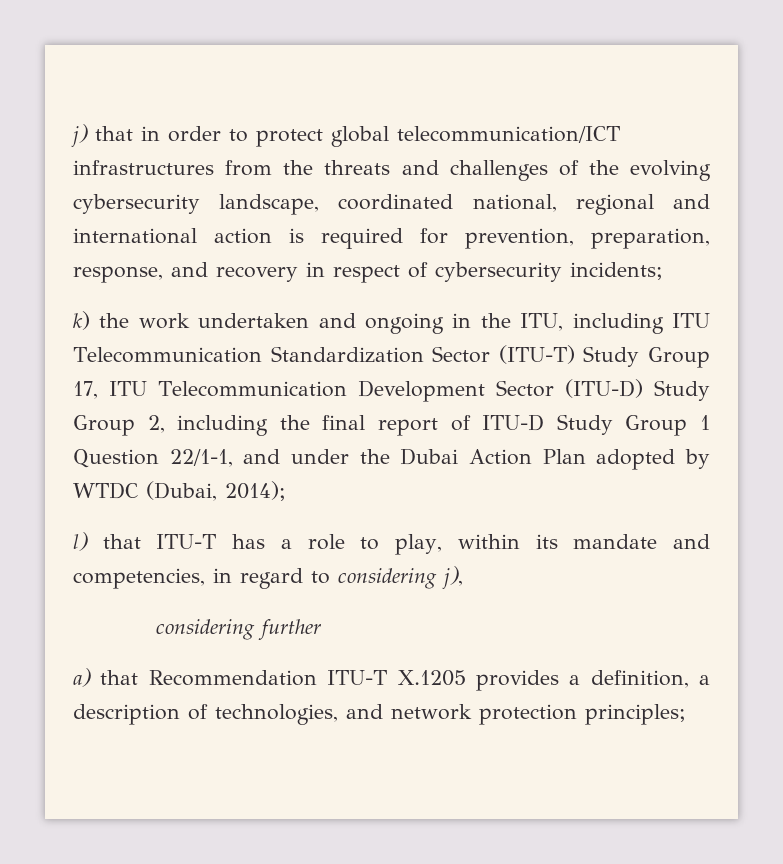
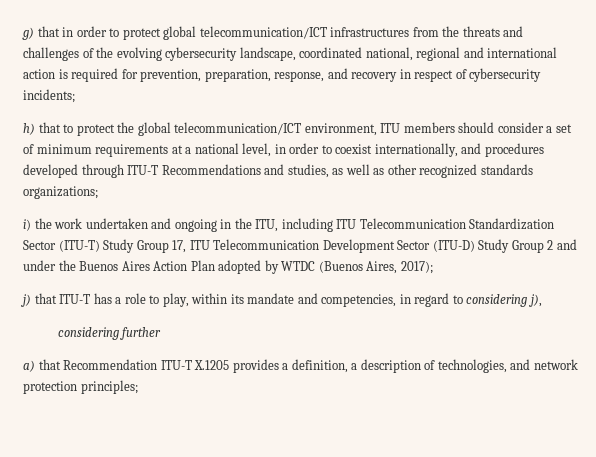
- j) that in order to protect global telecommunication/ICT infrastructures from the threats and challenges of the evolving cybersecurity landscape, coordinated national, regional and international action is required for prevention, preparation, response, and recovery in respect of cybersecurity incidents;
+ g) that in order to protect global telecommunication/ICT infrastructures from the threats and challenges of the evolving cybersecurity landscape, coordinated national, regional and international action is required for prevention, preparation, response, and recovery in respect of cybersecurity incidents;
- k) the work undertaken and ongoing in the ITU, including ITU Telecommunication Standardization Sector (ITU-T) Study Group 17, ITU Telecommunication Development Sector (ITU-D) Study Group 2, including the final report of ITU-D Study Group 1 Question 22/1-1, and under the Dubai Action Plan adopted by WTDC (Dubai, 2014);
- l) that ITU-T has a role to play, within its mandate and competencies, in regard to considering j),
+ h) that to protect the global telecommunication/ICT environment, ITU members should consider a set of minimum requirements at a national level, in order to coexist internationally, and procedures developed through ITU-T Recommendations and studies, as well as other recognized standards organizations;
+ i) the work undertaken and ongoing in the ITU, including ITU Telecommunication Standardization Sector (ITU-T) Study Group 17, ITU Telecommunication Development Sector (ITU-D) Study Group 2 and under the Buenos Aires Action Plan adopted by WTDC (Buenos Aires, 2017);
+ j) that ITU-T has a role to play, within its mandate and competencies, in regard to considering j),

